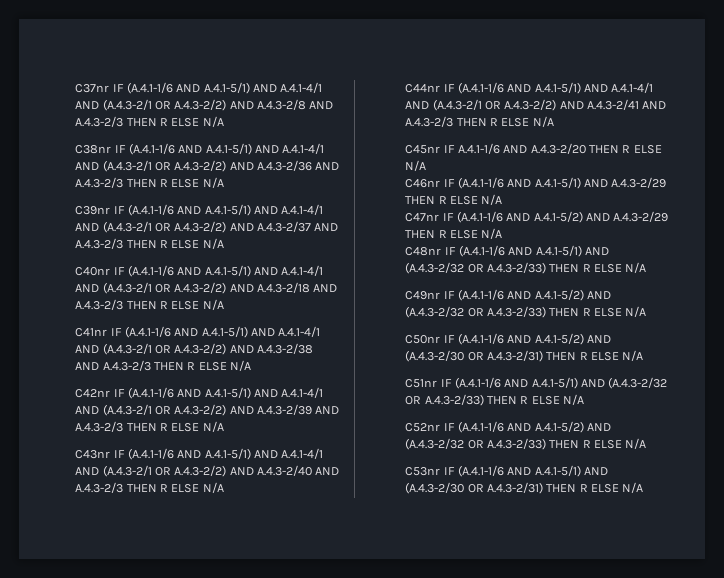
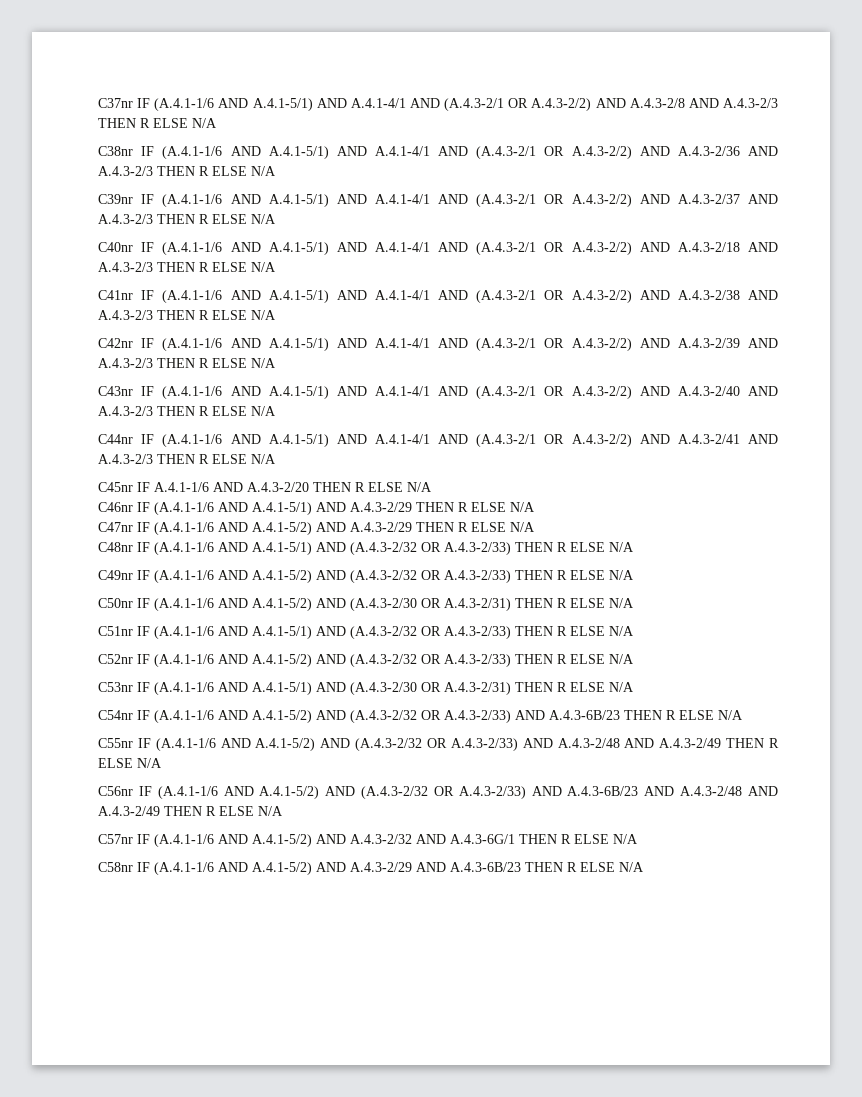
+ C54nr IF (A.4.1-1/6 AND A.4.1-5/2) AND (A.4.3-2/32 OR A.4.3-2/33) AND A.4.3-6B/23 THEN R ELSE N/A
+ C55nr IF (A.4.1-1/6 AND A.4.1-5/2) AND (A.4.3-2/32 OR A.4.3-2/33) AND A.4.3-2/48 AND A.4.3-2/49 THEN R ELSE N/A
+ C56nr IF (A.4.1-1/6 AND A.4.1-5/2) AND (A.4.3-2/32 OR A.4.3-2/33) AND A.4.3-6B/23 AND A.4.3-2/48 AND A.4.3-2/49 THEN R ELSE N/A
+ C57nr IF (A.4.1-1/6 AND A.4.1-5/2) AND A.4.3-2/32 AND A.4.3-6G/1 THEN R ELSE N/A
+ C58nr IF (A.4.1-1/6 AND A.4.1-5/2) AND A.4.3-2/29 AND A.4.3-6B/23 THEN R ELSE N/A

